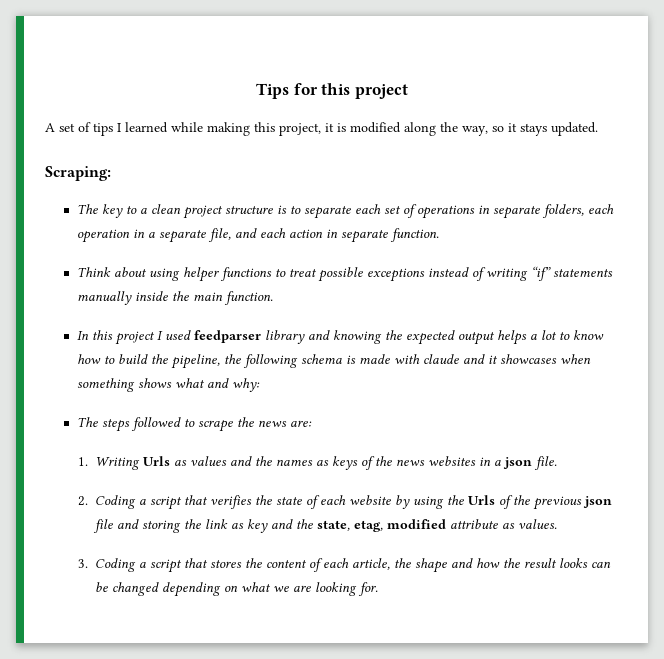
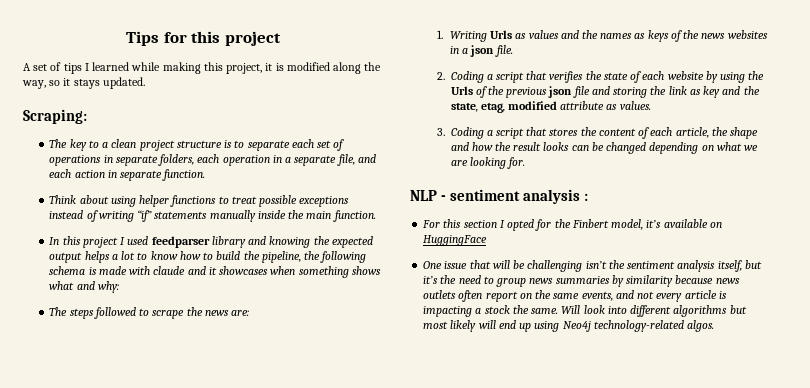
+ NLP - sentiment analysis :
+ For this section I opted for the Finbert model, it’s available on HuggingFace
+ One issue that will be challenging isn’t the sentiment analysis itself, but it’s the need to group news summaries by similarity because news outlets often report on the same events, and not every article is impacting a stock the same. Will look into different algorithms but most likely will end up using Neo4j technology-related algos.

